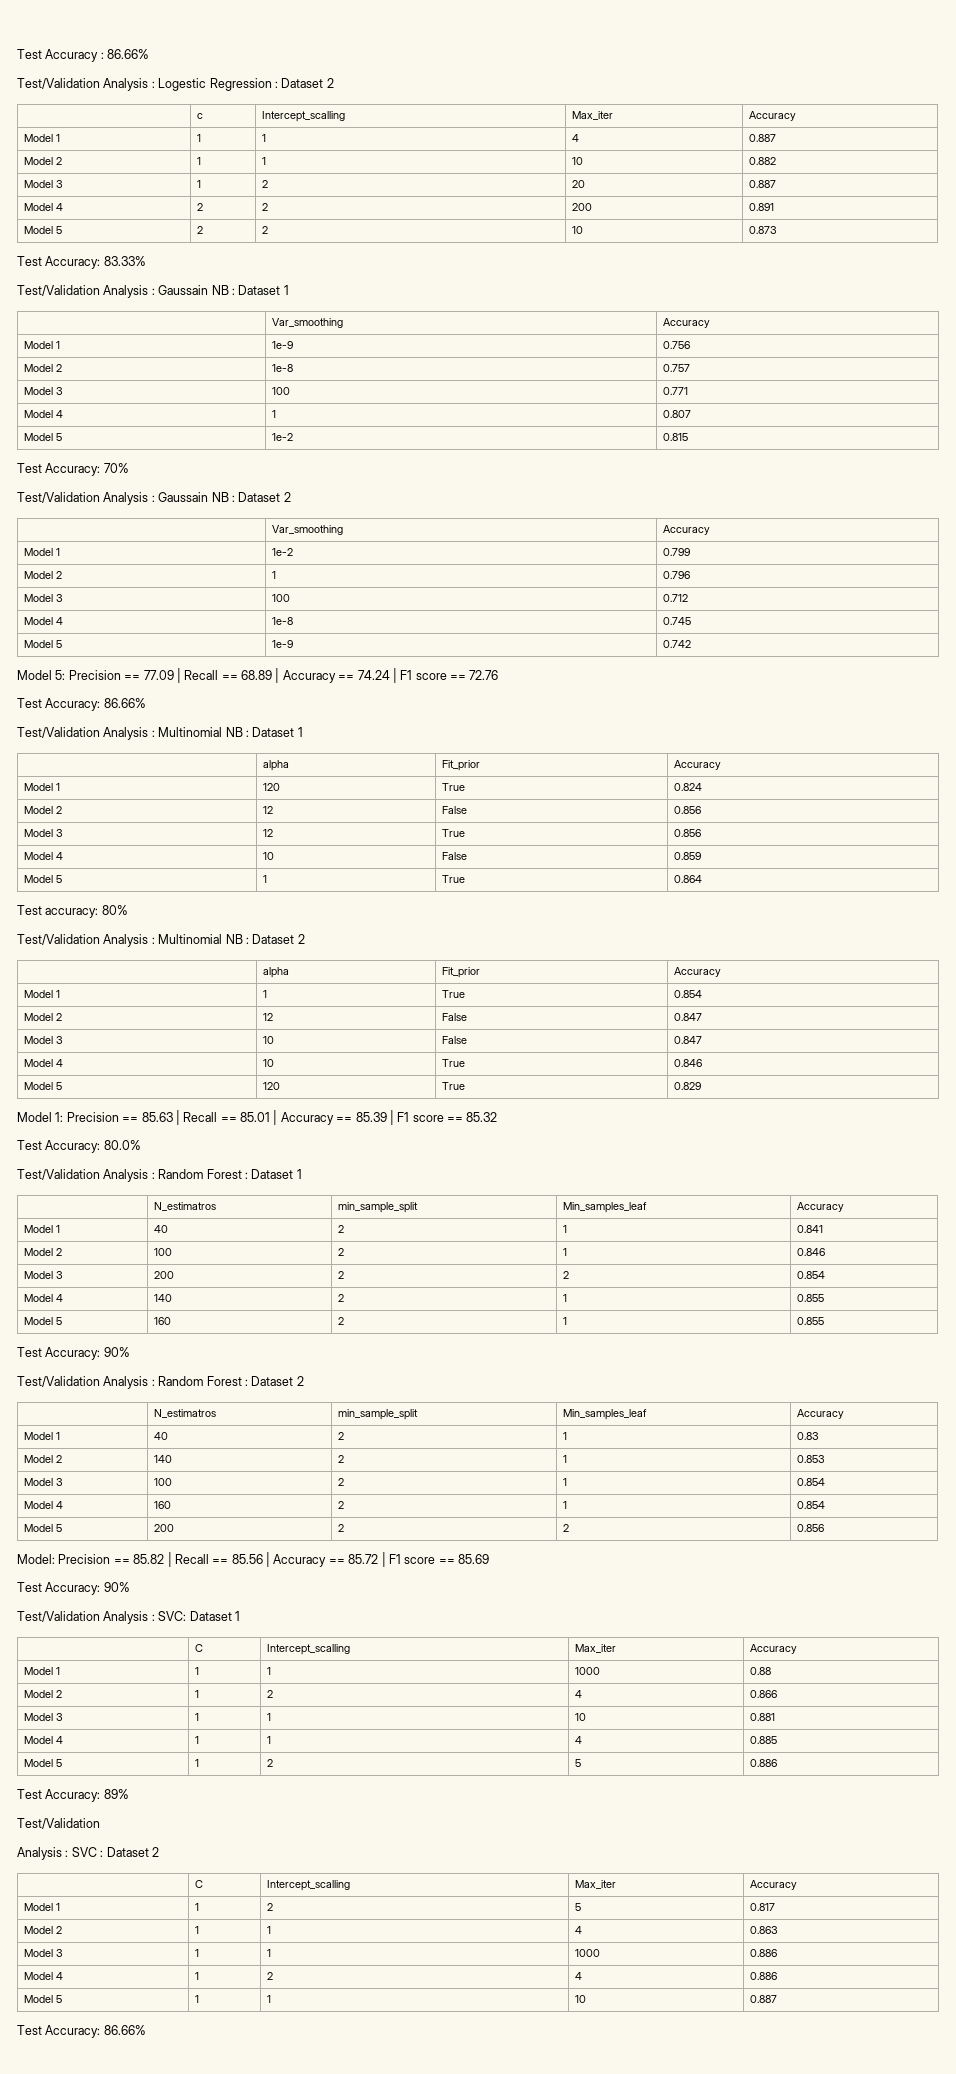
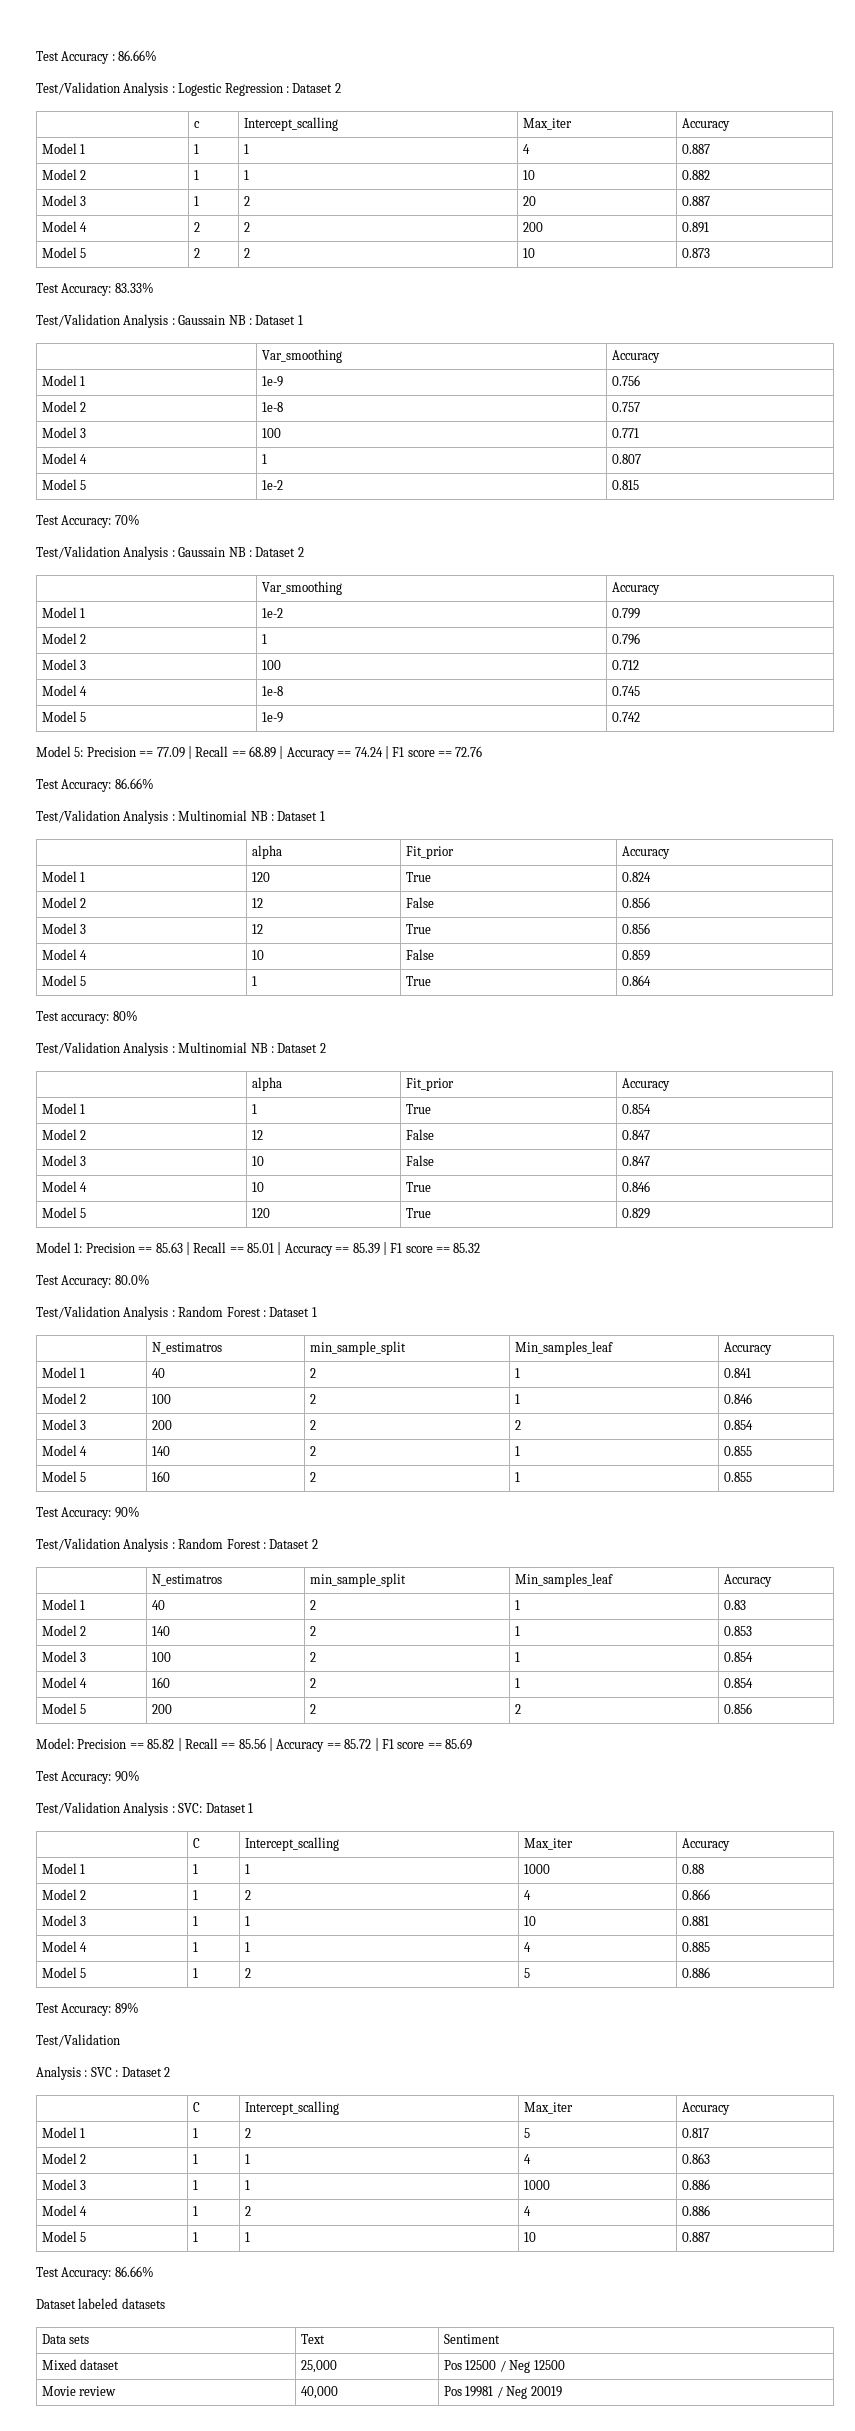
+ Dataset labeled datasets
+ Data sets | Text | Sentiment
+ Mixed dataset | 25,000 | Pos 12500 / Neg 12500
+ Movie review | 40,000 | Pos 19981 / Neg 20019

